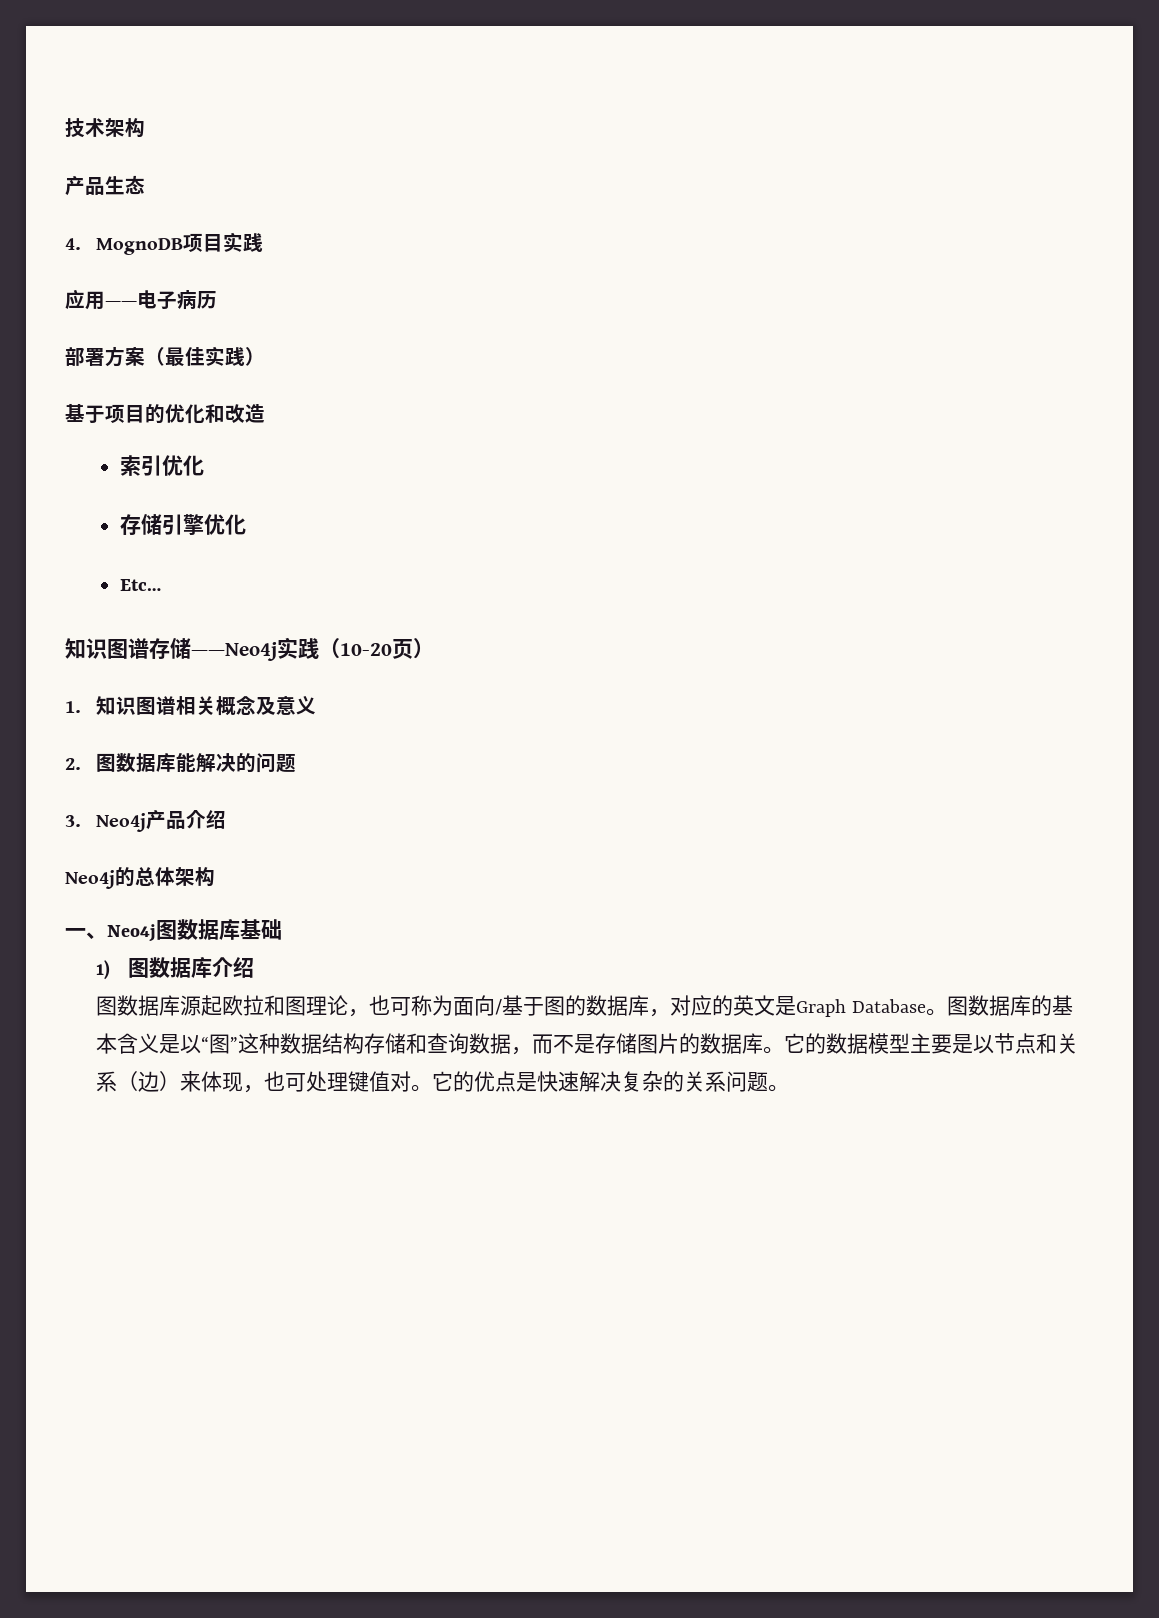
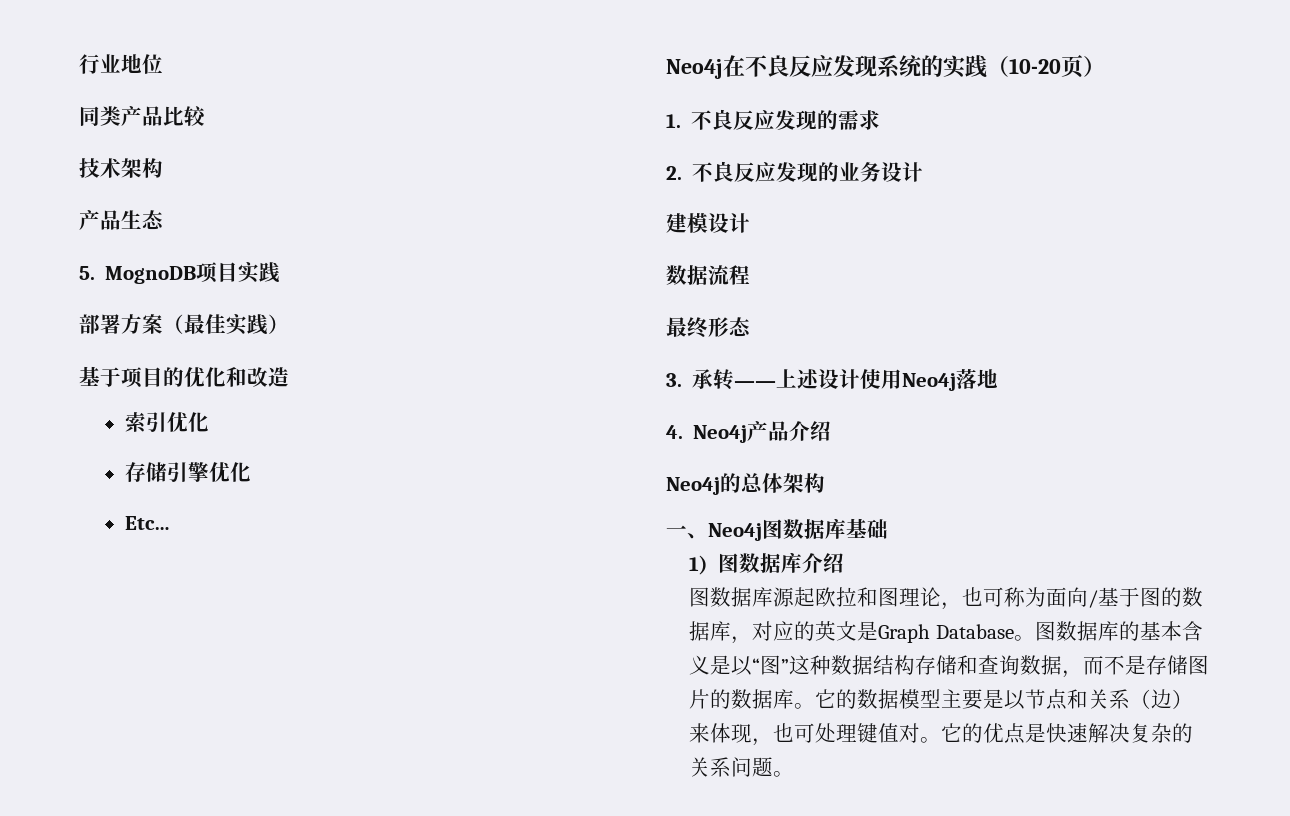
+ 行业地位
+ 同类产品比较
- 4. MognoDB项目实践
+ 5. MognoDB项目实践
- 应用——电子病历
- 知识图谱存储——Neo4j实践（10-20页）
+ Neo4j在不良反应发现系统的实践（10-20页）
- 1.知识图谱相关概念及意义
- 2.图数据库能解决的问题
- 3. Neo4j产品介绍
+ 1.不良反应发现的需求
+ 2.不良反应发现的业务设计
+ 建模设计
+ 数据流程
+ 最终形态
+ 3.承转——上述设计使用Neo4j落地
+ 4. Neo4j产品介绍

